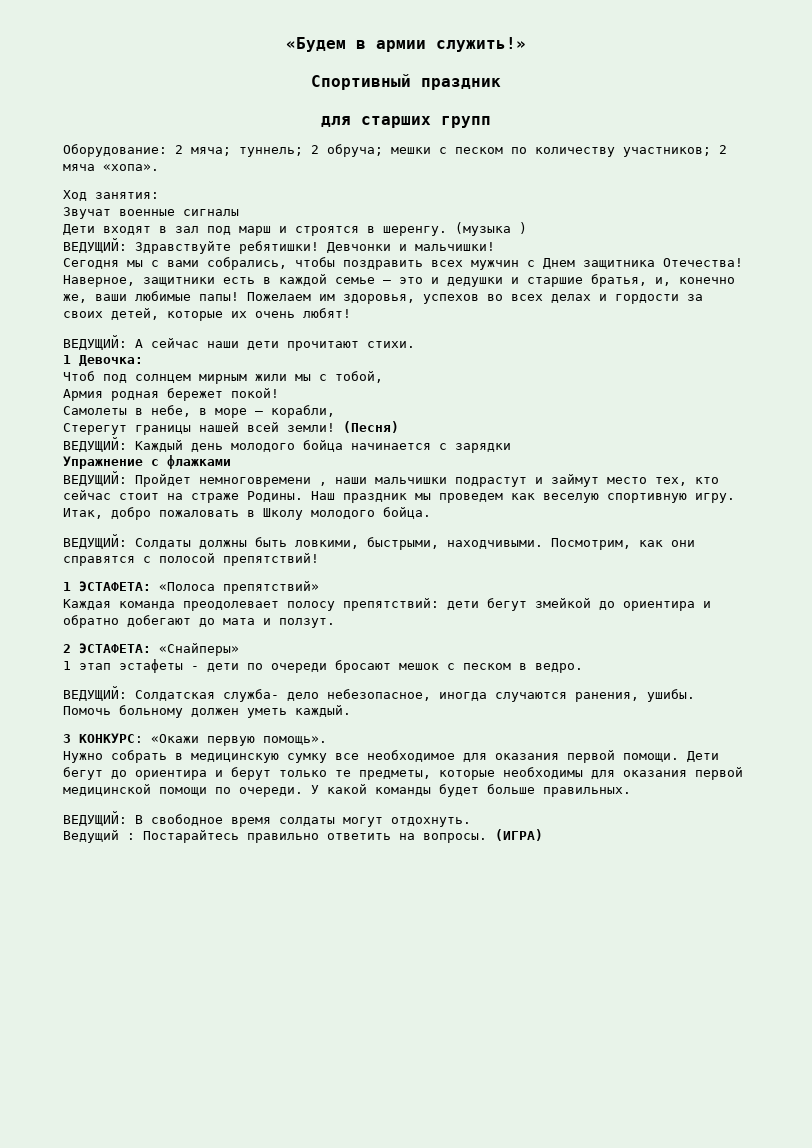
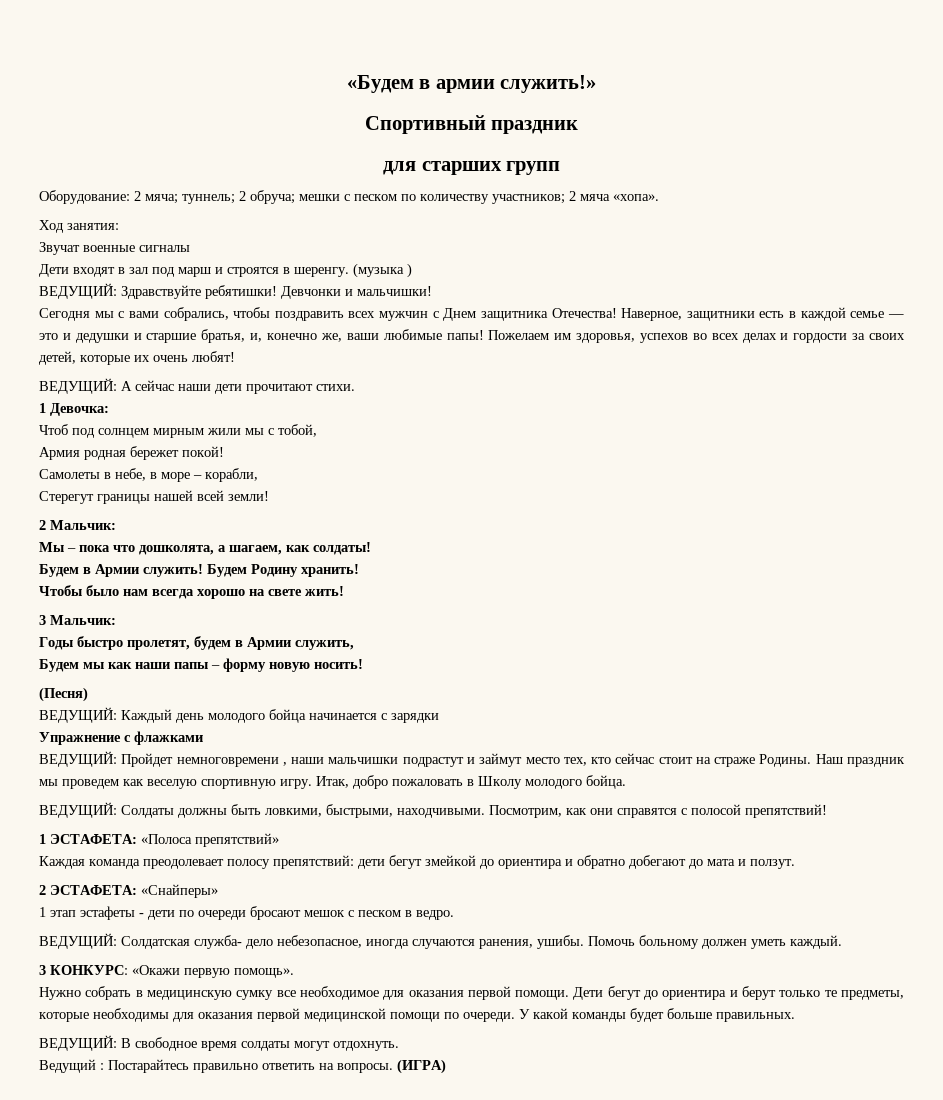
- Стерегут границы нашей всей земли! (Песня)
+ Стерегут границы нашей всей земли!
+ 2 Мальчик:
+ Мы – пока что дошколята, а шагаем, как солдаты!
+ Будем в Армии служить! Будем Родину хранить!
+ Чтобы было нам всегда хорошо на свете жить!
+ 3 Мальчик:
+ Годы быстро пролетят, будем в Армии служить,
+ Будем мы как наши папы – форму новую носить!
+ (Песня)

